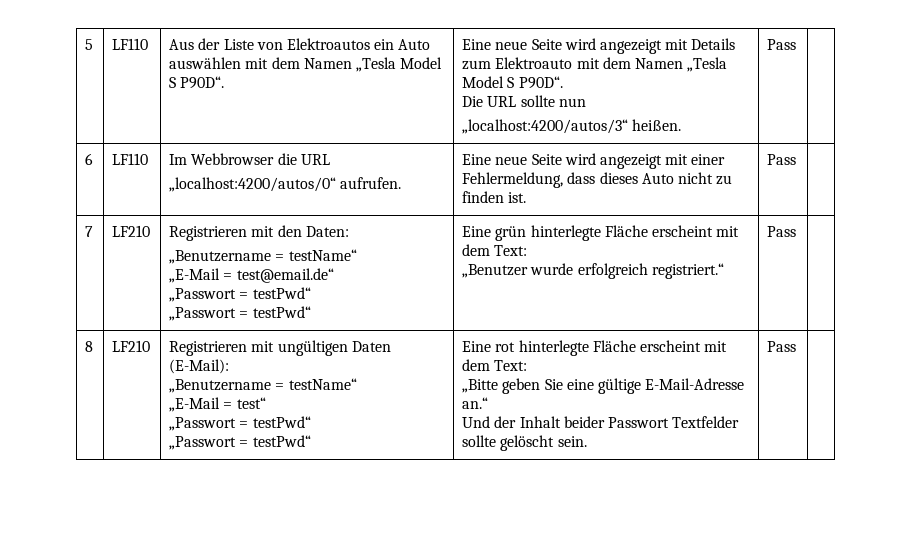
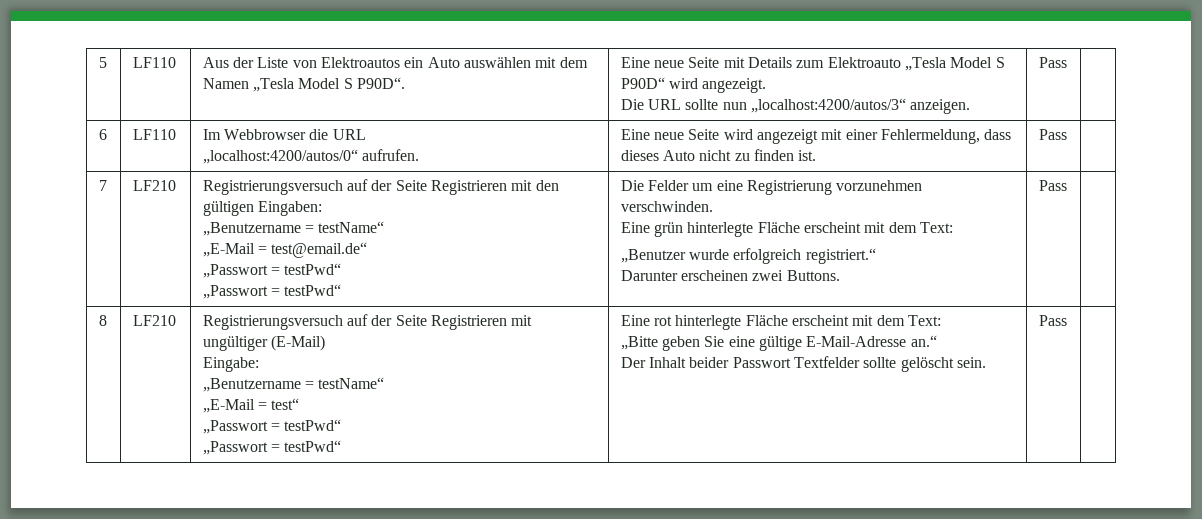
- 5 | LF110 | Aus der Liste von Elektroautos ein Auto auswählen mit dem Namen „Tesla Model S P90D“. | Eine neue Seite wird angezeigt mit Details zum Elektroauto mit dem Namen „Tesla Model S P90D“.
- Die URL sollte nun
- „localhost:4200/autos/3“ heißen. | Pass |
+ 5 | LF110 | Aus der Liste von Elektroautos ein Auto auswählen mit dem Namen „Tesla Model S P90D“. | Eine neue Seite mit Details zum Elektroauto „Tesla Model S P90D“ wird angezeigt.
+ Die URL sollte nun „localhost:4200/autos/3“ anzeigen. | Pass |
- Registrieren mit den Daten:
+ Registrierungsversuch auf der Seite Registrieren mit den gültigen Eingaben:
+ Die Felder um eine Registrierung vorzunehmen verschwinden.
+ Darunter erscheinen zwei Buttons.
- Registrieren mit ungültigen Daten (E-Mail):
+ Registrierungsversuch auf der Seite Registrieren mit ungültiger (E-Mail)
+ Eingabe:
- Und der Inhalt beider Passwort Textfelder sollte gelöscht sein.
+ Der Inhalt beider Passwort Textfelder sollte gelöscht sein.

